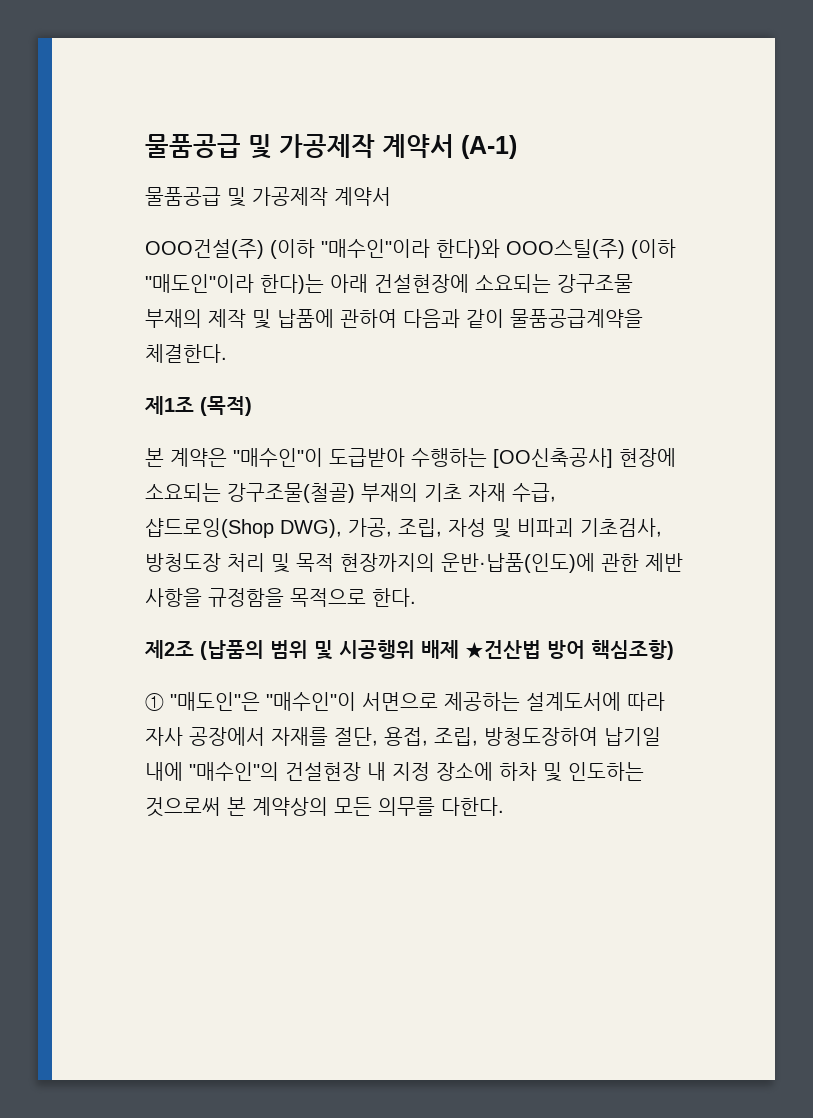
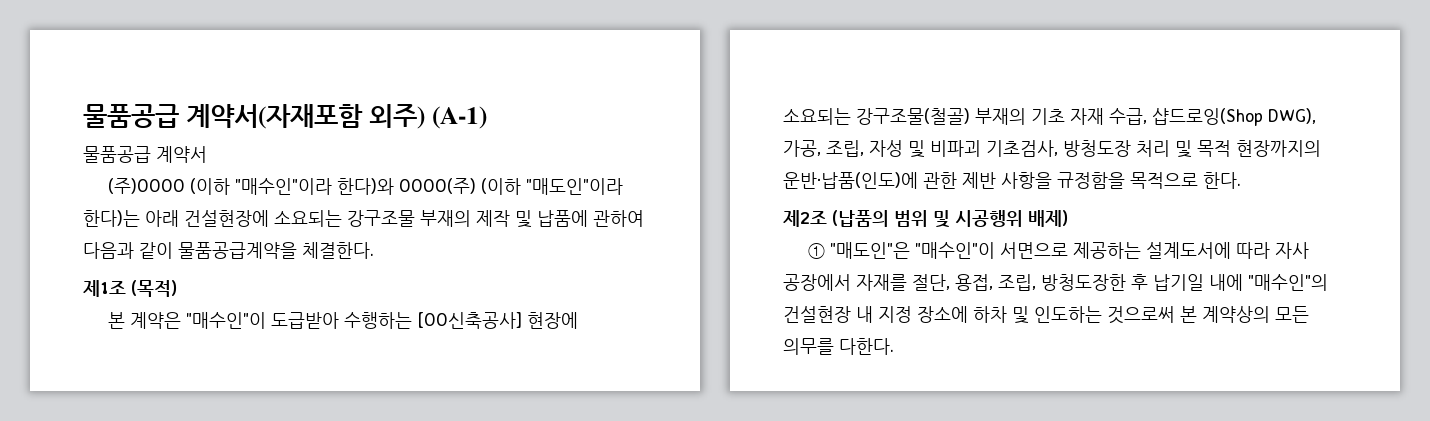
- 물품공급 및 가공제작 계약서 (A-1)
- 물품공급 및 가공제작 계약서
+ 물품공급 계약서(자재포함 외주) (A-1)
+ 물품공급 계약서
- OOO건설(주) (이하 "매수인"이라 한다)와 OOO스틸(주) (이하 "매도인"이라 한다)는 아래 건설현장에 소요되는 강구조물 부재의 제작 및 납품에 관하여 다음과 같이 물품공급계약을 체결한다.
+ (주)OOOO (이하 "매수인"이라 한다)와 OOOO(주) (이하 "매도인"이라 한다)는 아래 건설현장에 소요되는 강구조물 부재의 제작 및 납품에 관하여 다음과 같이 물품공급계약을 체결한다.
- 제2조 (납품의 범위 및 시공행위 배제 ★건산법 방어 핵심조항)
+ 제2조 (납품의 범위 및 시공행위 배제)
- ① "매도인"은 "매수인"이 서면으로 제공하는 설계도서에 따라 자사 공장에서 자재를 절단, 용접, 조립, 방청도장하여 납기일 내에 "매수인"의 건설현장 내 지정 장소에 하차 및 인도하는 것으로써 본 계약상의 모든 의무를 다한다.
+ ① "매도인"은 "매수인"이 서면으로 제공하는 설계도서에 따라 자사 공장에서 자재를 절단, 용접, 조립, 방청도장한 후 납기일 내에 "매수인"의 건설현장 내 지정 장소에 하차 및 인도하는 것으로써 본 계약상의 모든 의무를 다한다.

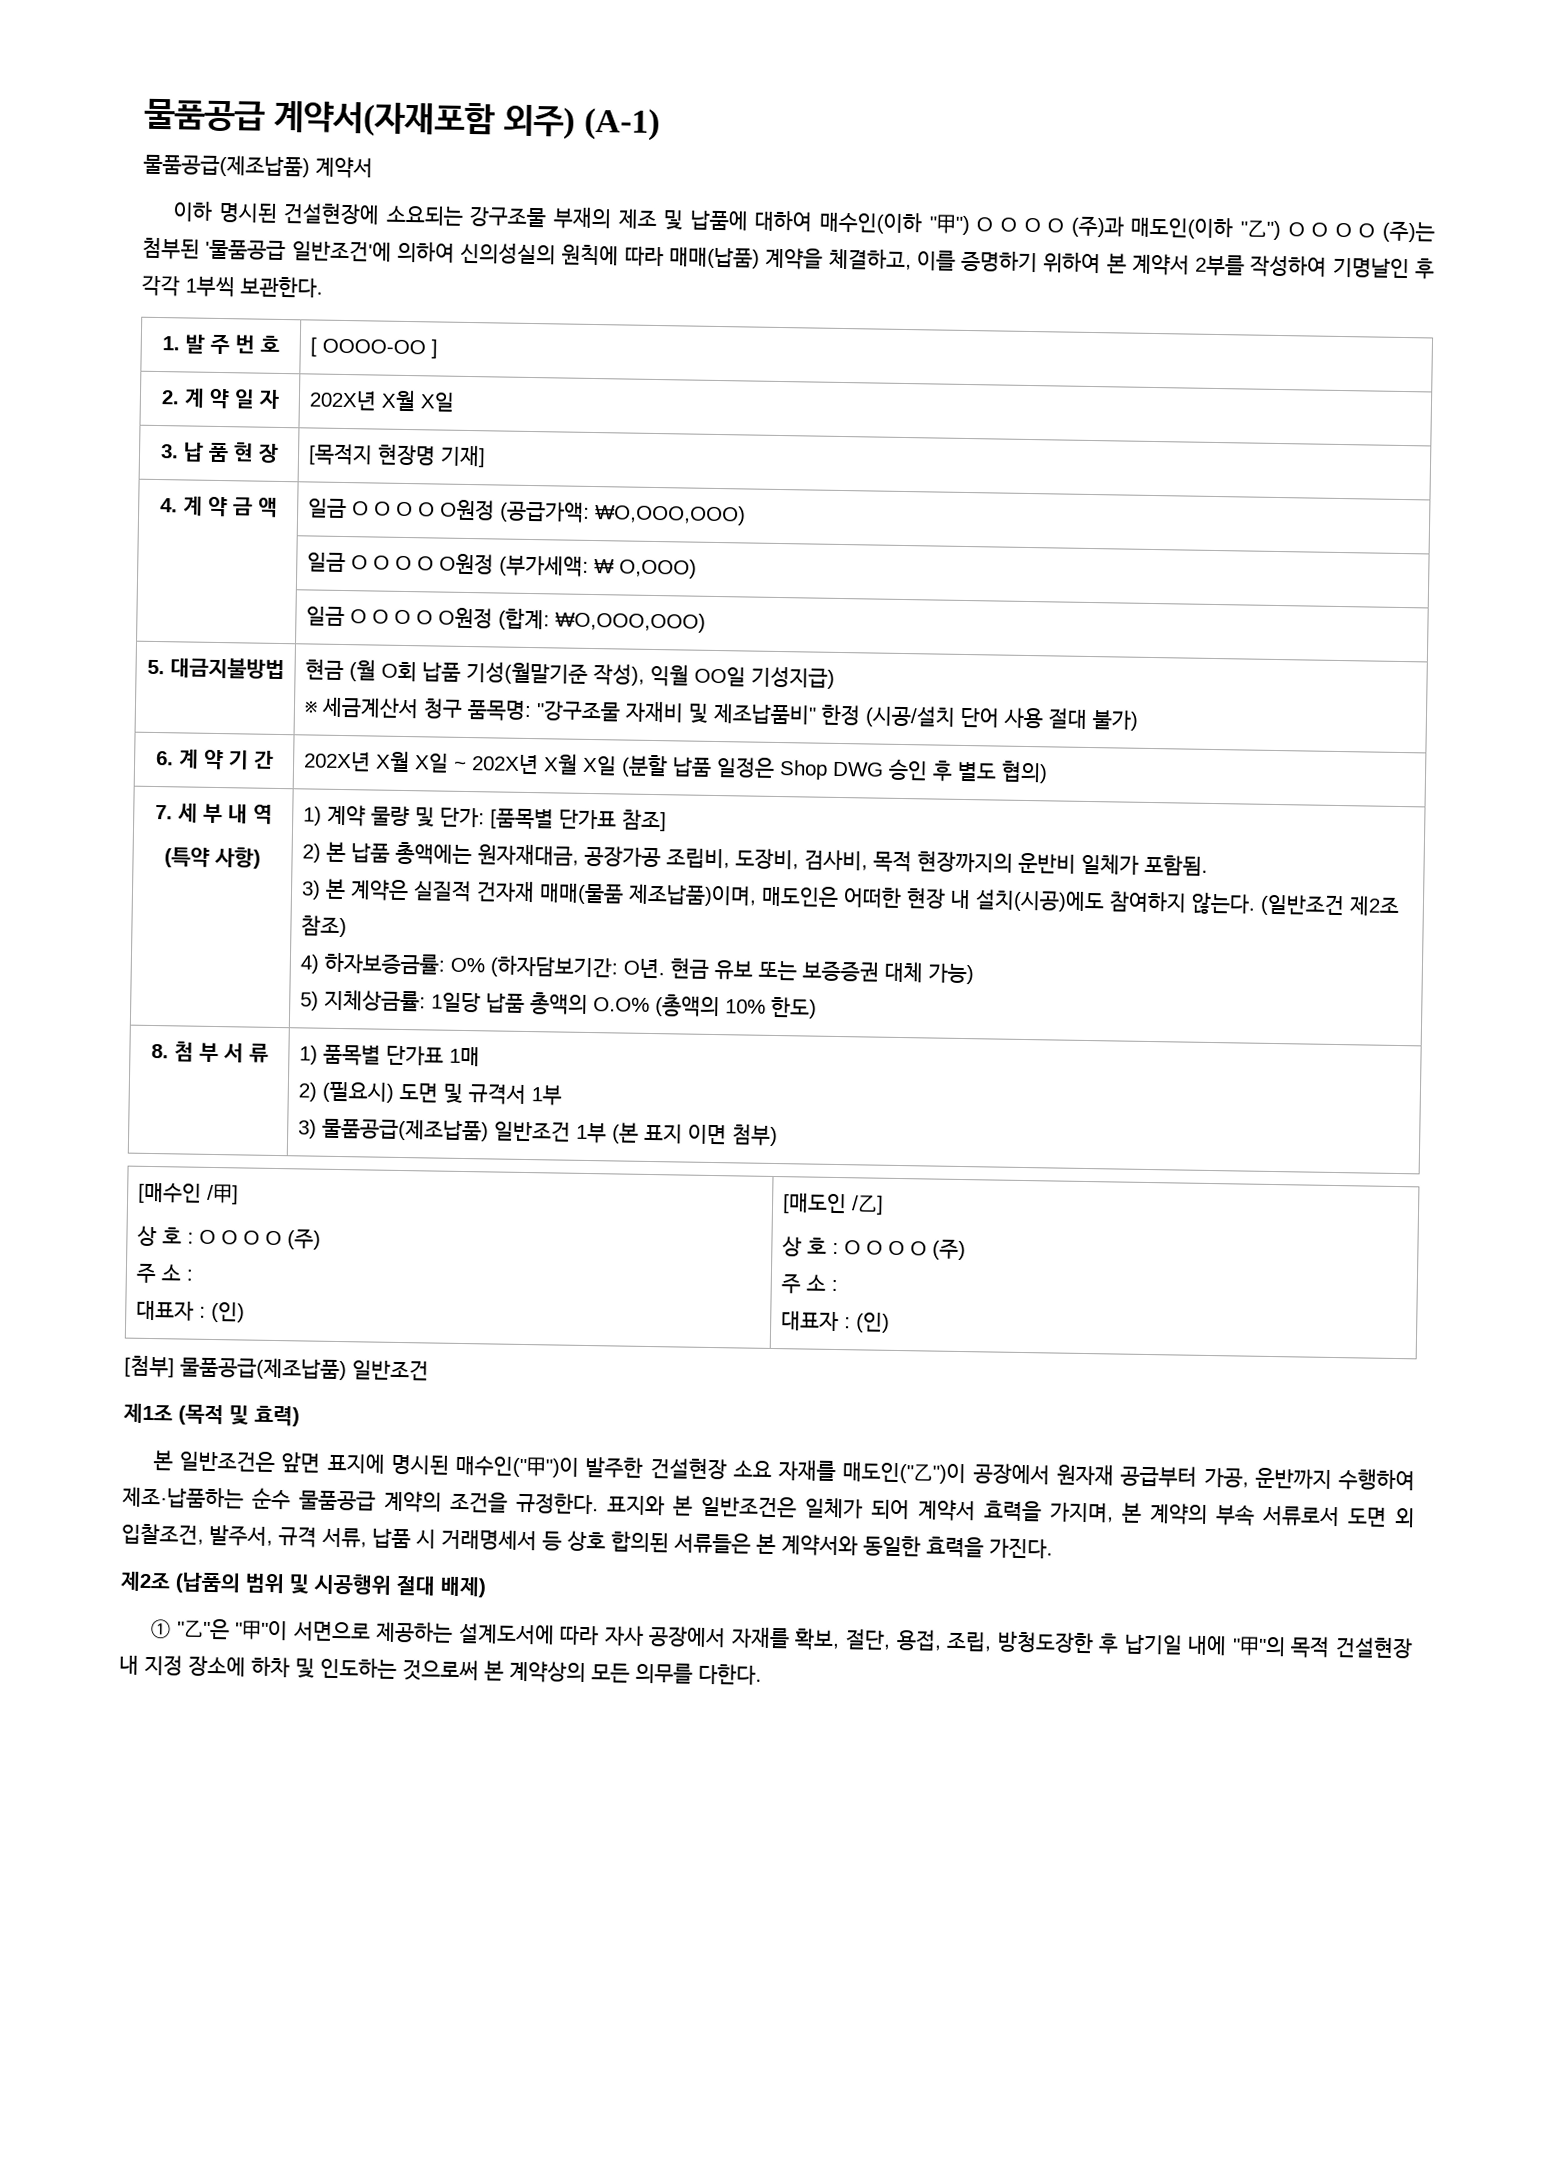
- 물품공급 계약서
+ 물품공급(제조납품) 계약서
- (주)OOOO (이하 "매수인"이라 한다)와 OOOO(주) (이하 "매도인"이라 한다)는 아래 건설현장에 소요되는 강구조물 부재의 제작 및 납품에 관하여 다음과 같이 물품공급계약을 체결한다.
- 제1조 (목적)
- 본 계약은 "매수인"이 도급받아 수행하는 [OO신축공사] 현장에 소요되는 강구조물(철골) 부재의 기초 자재 수급, 샵드로잉(Shop DWG), 가공, 조립, 자성 및 비파괴 기초검사, 방청도장 처리 및 목적 현장까지의 운반·납품(인도)에 관한 제반 사항을 규정함을 목적으로 한다.
+ 이하 명시된 건설현장에 소요되는 강구조물 부재의 제조 및 납품에 대하여 매수인(이하 "甲") O O O O (주)과 매도인(이하 "乙") O O O O (주)는 첨부된 '물품공급 일반조건'에 의하여 신의성실의 원칙에 따라 매매(납품) 계약을 체결하고, 이를 증명하기 위하여 본 계약서 2부를 작성하여 기명날인 후 각각 1부씩 보관한다.
+ 1. 발 주 번 호 | [ OOOO-OO ]
+ 2. 계 약 일 자 | 202X년 X월 X일
+ 3. 납 품 현 장 | [목적지 현장명 기재]
+ 4. 계 약 금 액 | 일금 O O O O O원정 (공급가액: ₩O,OOO,OOO)
+ | 일금 O O O O O원정 (부가세액: ₩ O,OOO)
+ | 일금 O O O O O원정 (합계: ₩O,OOO,OOO)
+ 5. 대금지불방법 | 현금 (월 O회 납품 기성(월말기준 작성), 익월 OO일 기성지급)
+ ※ 세금계산서 청구 품목명: "강구조물 자재비 및 제조납품비" 한정 (시공/설치 단어 사용 절대 불가)
+ 6. 계 약 기 간 | 202X년 X월 X일 ~ 202X년 X월 X일 (분할 납품 일정은 Shop DWG 승인 후 별도 협의)
+ 7. 세 부 내 역
+ (특약 사항) | 1) 계약 물량 및 단가: [품목별 단가표 참조]
+ 2) 본 납품 총액에는 원자재대금, 공장가공 조립비, 도장비, 검사비, 목적 현장까지의 운반비 일체가 포함됨.
+ 3) 본 계약은 실질적 건자재 매매(물품 제조납품)이며, 매도인은 어떠한 현장 내 설치(시공)에도 참여하지 않는다. (일반조건 제2조 참조)
+ 4) 하자보증금률: O% (하자담보기간: O년. 현금 유보 또는 보증증권 대체 가능)
+ 5) 지체상금률: 1일당 납품 총액의 O.O% (총액의 10% 한도)
+ 8. 첨 부 서 류 | 1) 품목별 단가표 1매
+ 2) (필요시) 도면 및 규격서 1부
+ 3) 물품공급(제조납품) 일반조건 1부 (본 표지 이면 첨부)
+ [매수인 /甲]
+ 상 호 : O O O O (주)
+ 주 소 :
+ 대표자 : (인) | [매도인 /乙]
+ 상 호 : O O O O (주)
+ 주 소 :
+ 대표자 : (인)
+ [첨부] 물품공급(제조납품) 일반조건
+ 제1조 (목적 및 효력)
+ 본 일반조건은 앞면 표지에 명시된 매수인("甲")이 발주한 건설현장 소요 자재를 매도인("乙")이 공장에서 원자재 공급부터 가공, 운반까지 수행하여 제조·납품하는 순수 물품공급 계약의 조건을 규정한다. 표지와 본 일반조건은 일체가 되어 계약서 효력을 가지며, 본 계약의 부속 서류로서 도면 외 입찰조건, 발주서, 규격 서류, 납품 시 거래명세서 등 상호 합의된 서류들은 본 계약서와 동일한 효력을 가진다.
- 제2조 (납품의 범위 및 시공행위 배제)
+ 제2조 (납품의 범위 및 시공행위 절대 배제)
- ① "매도인"은 "매수인"이 서면으로 제공하는 설계도서에 따라 자사 공장에서 자재를 절단, 용접, 조립, 방청도장한 후 납기일 내에 "매수인"의 건설현장 내 지정 장소에 하차 및 인도하는 것으로써 본 계약상의 모든 의무를 다한다.
+ ① "乙"은 "甲"이 서면으로 제공하는 설계도서에 따라 자사 공장에서 자재를 확보, 절단, 용접, 조립, 방청도장한 후 납기일 내에 "甲"의 목적 건설현장 내 지정 장소에 하차 및 인도하는 것으로써 본 계약상의 모든 의무를 다한다.

